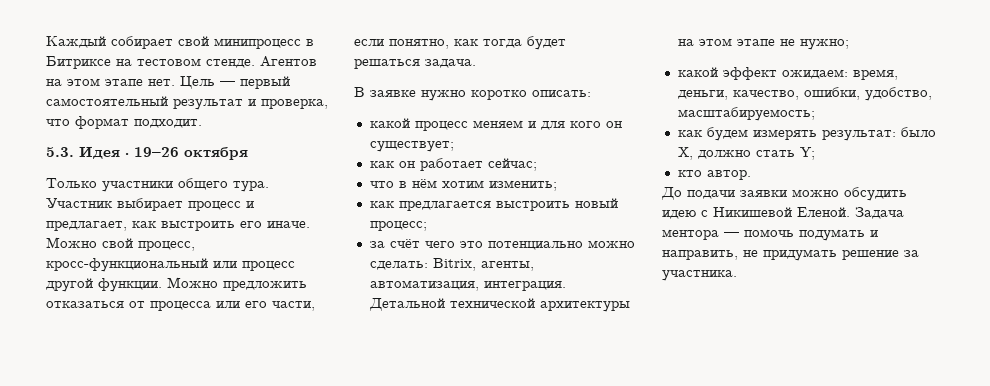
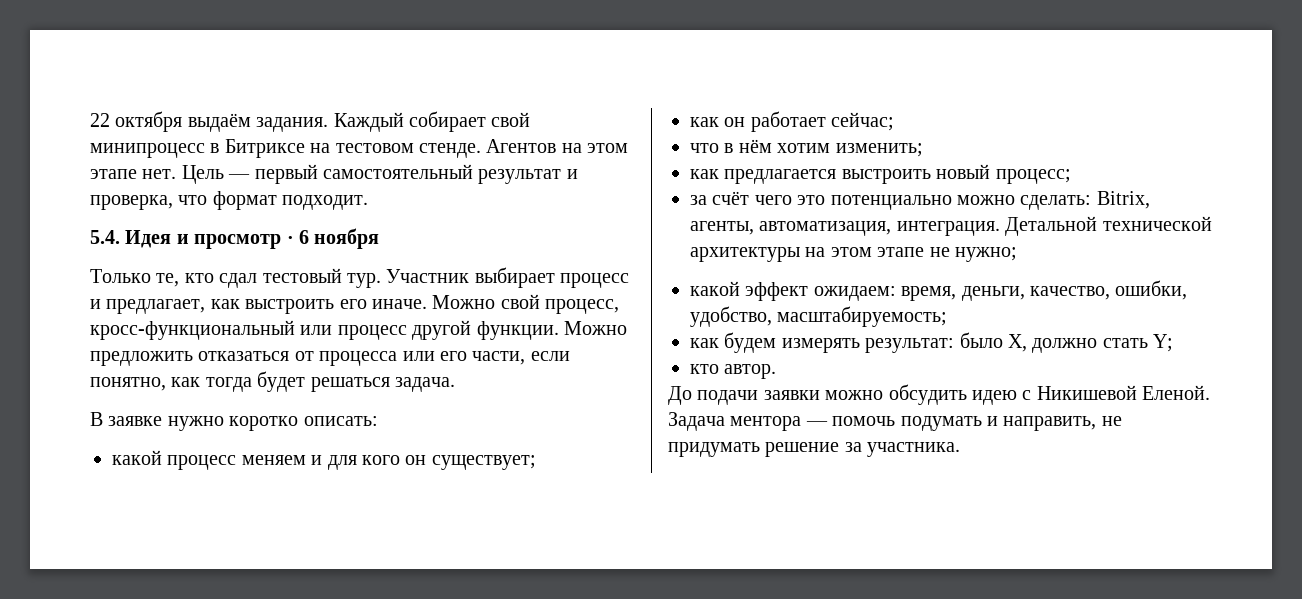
+ 22 октября выдаём задания.
- 5.3. Идея · 19–26 октября
- Только участники общего тура.
+ 5.4. Идея и просмотр · 6 ноября
+ Только те, кто сдал тестовый тур.

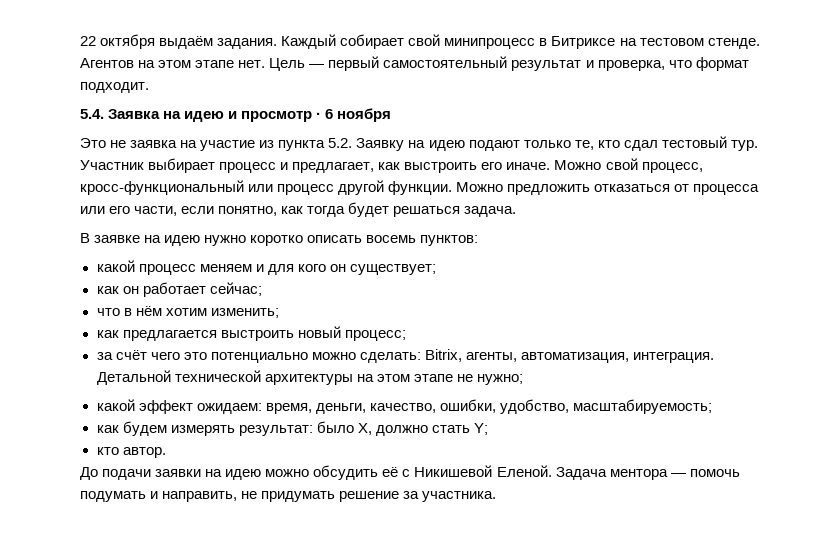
- 5.4. Идея и просмотр · 6 ноября
+ 5.4. Заявка на идею и просмотр · 6 ноября
- Только те, кто сдал тестовый тур.
+ Это не заявка на участие из пункта 5.2. Заявку на идею подают только те, кто сдал тестовый тур.
- В заявке нужно коротко описать:
+ В заявке на идею нужно коротко описать восемь пунктов:
- До подачи заявки можно обсудить идею с Никишевой Еленой.
+ До подачи заявки на идею можно обсудить её с Никишевой Еленой.

